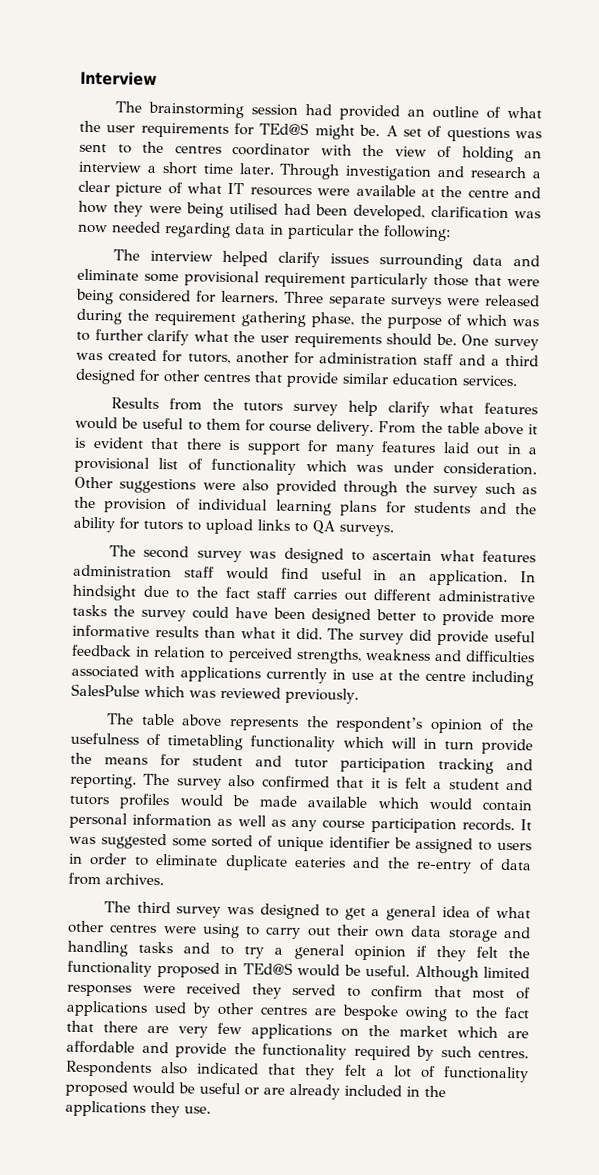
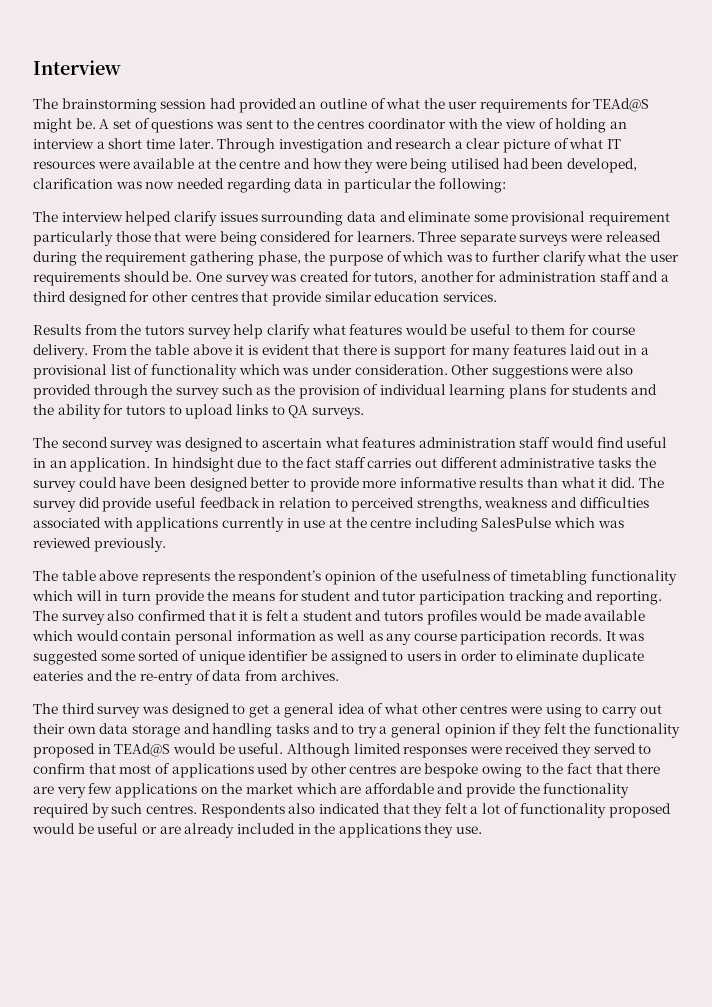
- The brainstorming session had provided an outline of what the user requirements for TEd@S might be.
+ The brainstorming session had provided an outline of what the user requirements for TEAd@S might be.
- The third survey was designed to get a general idea of what other centres were using to carry out their own data storage and handling tasks and to try a general opinion if they felt the functionality proposed in TEd@S would be useful.
+ The third survey was designed to get a general idea of what other centres were using to carry out their own data storage and handling tasks and to try a general opinion if they felt the functionality proposed in TEAd@S would be useful.

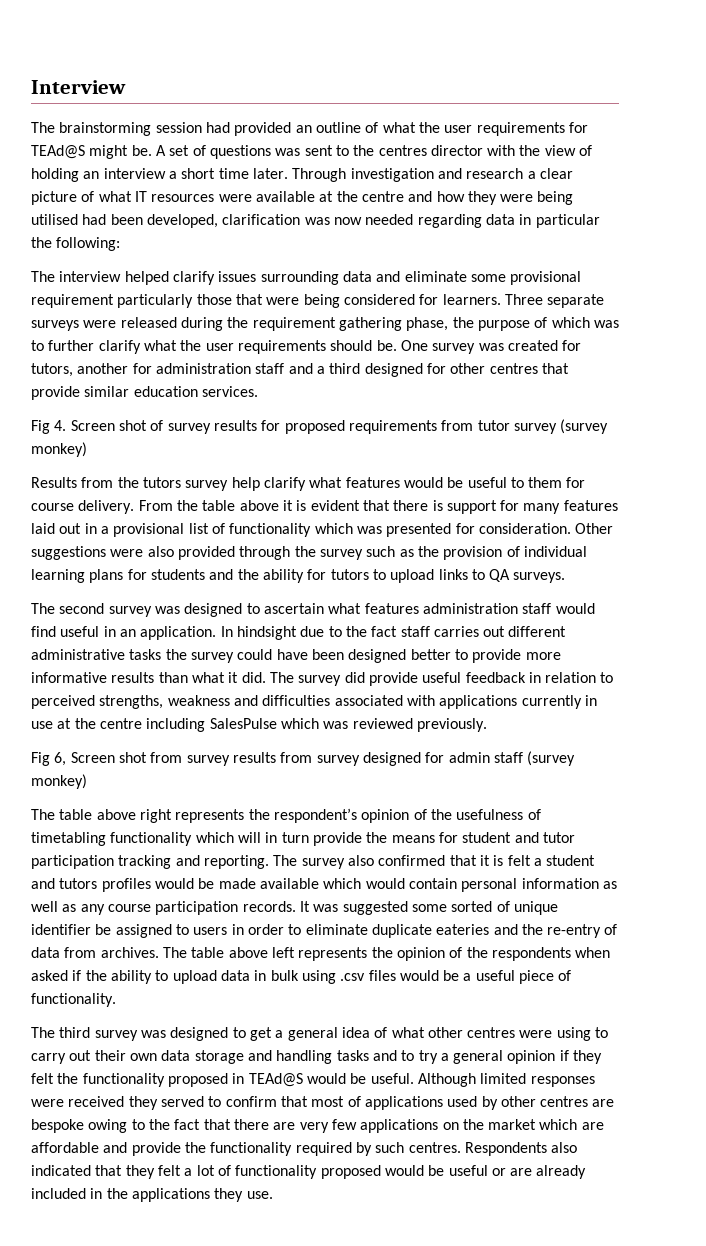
- A set of questions was sent to the centres coordinator with the view of holding an interview a short time later.
+ A set of questions was sent to the centres director with the view of holding an interview a short time later.
+ Fig 4. Screen shot of survey results for proposed requirements from tutor survey (survey monkey)
- From the table above it is evident that there is support for many features laid out in a provisional list of functionality which was under consideration.
+ From the table above it is evident that there is support for many features laid out in a provisional list of functionality which was presented for consideration.
- The table above represents the respondent’s opinion of the usefulness of timetabling functionality which will in turn provide the means for student and tutor participation tracking and reporting.
+ Fig 6, Screen shot from survey results from survey designed for admin staff (survey monkey)
+ The table above right represents the respondent’s opinion of the usefulness of timetabling functionality which will in turn provide the means for student and tutor participation tracking and reporting.
+ The table above left represents the opinion of the respondents when asked if the ability to upload data in bulk using .csv files would be a useful piece of functionality.

